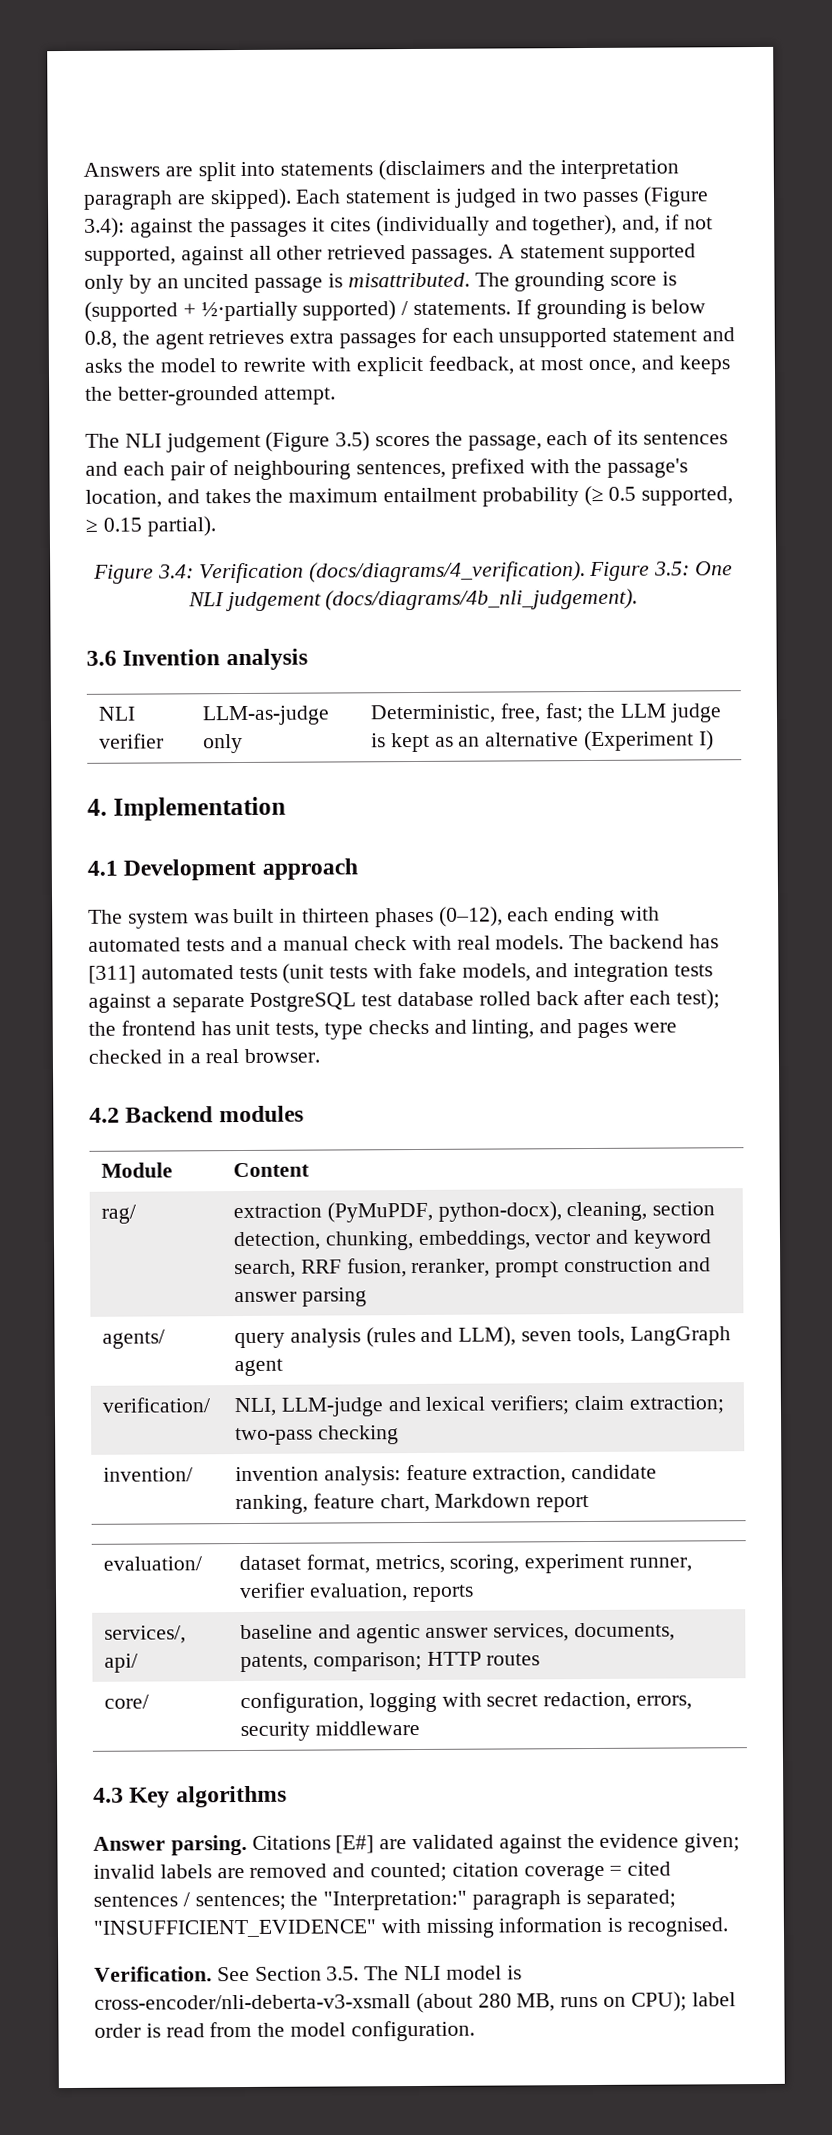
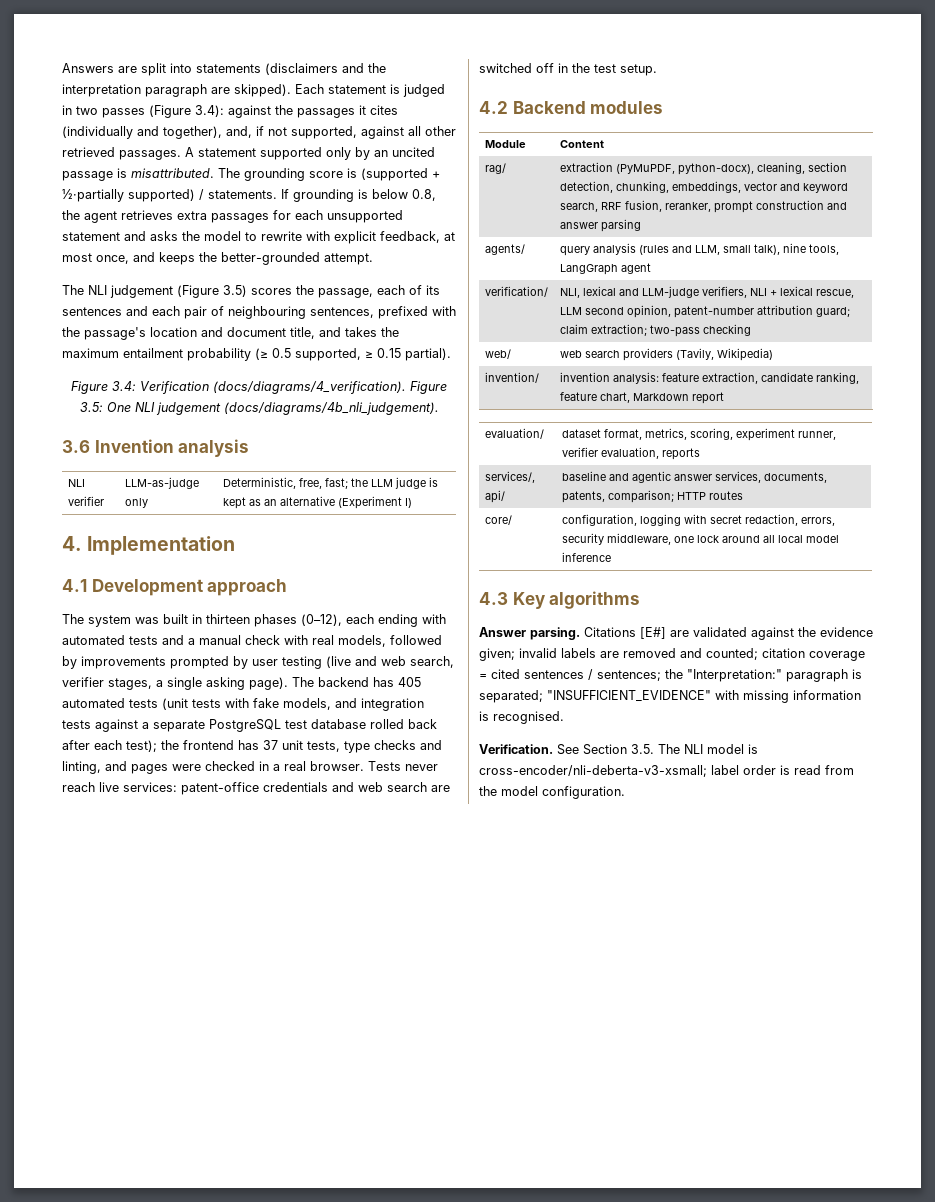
- The NLI judgement (Figure 3.5) scores the passage, each of its sentences and each pair of neighbouring sentences, prefixed with the passage's location, and takes the maximum entailment probability (≥ 0.5 supported, ≥ 0.15 partial).
+ The NLI judgement (Figure 3.5) scores the passage, each of its sentences and each pair of neighbouring sentences, prefixed with the passage's location and document title, and takes the maximum entailment probability (≥ 0.5 supported, ≥ 0.15 partial).
- The system was built in thirteen phases (0–12), each ending with automated tests and a manual check with real models.
+ The system was built in thirteen phases (0–12), each ending with automated tests and a manual check with real models, followed by improvements prompted by user testing (live and web search, verifier stages, a single asking page).
- The backend has [311] automated tests (unit tests with fake models, and integration tests against a separate PostgreSQL test database rolled back after each test); the frontend has unit tests, type checks and linting, and pages were checked in a real browser.
+ The backend has 405 automated tests (unit tests with fake models, and integration tests against a separate PostgreSQL test database rolled back after each test); the frontend has 37 unit tests, type checks and linting, and pages were checked in a real browser. Tests never reach live services: patent-office credentials and web search are switched off in the test setup.
- agents/ | query analysis (rules and LLM), seven tools, LangGraph agent
+ agents/ | query analysis (rules and LLM, small talk), nine tools, LangGraph agent
- verification/ | NLI, LLM-judge and lexical verifiers; claim extraction; two-pass checking
+ verification/ | NLI, lexical and LLM-judge verifiers, NLI + lexical rescue, LLM second opinion, patent-number attribution guard; claim extraction; two-pass checking
+ web/ | web search providers (Tavily, Wikipedia)
- core/ | configuration, logging with secret redaction, errors, security middleware
+ core/ | configuration, logging with secret redaction, errors, security middleware, one lock around all local model inference
- See Section 3.5. The NLI model is cross-encoder/nli-deberta-v3-xsmall (about 280 MB, runs on CPU); label order is read from the model configuration.
+ See Section 3.5. The NLI model is cross-encoder/nli-deberta-v3-xsmall; label order is read from the model configuration.

